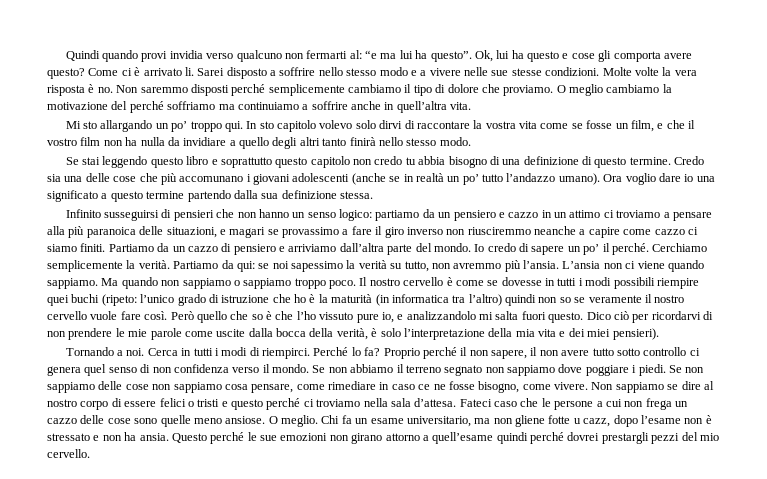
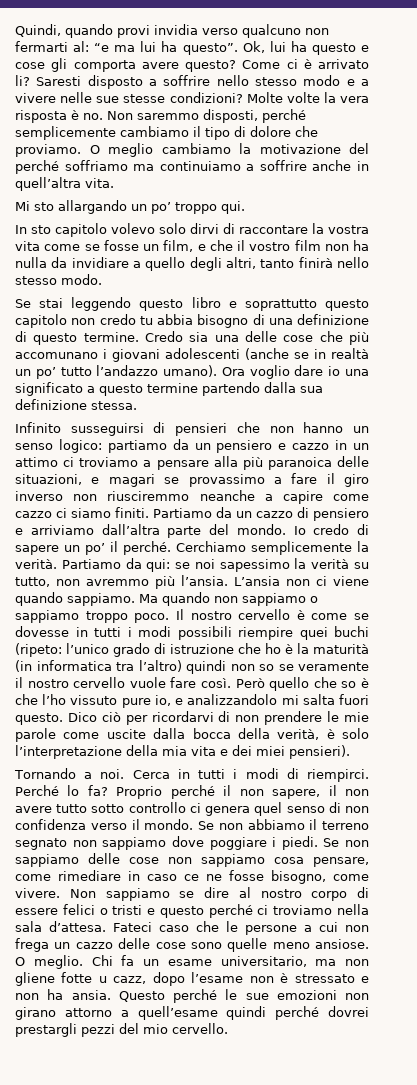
- Quindi quando provi invidia verso qualcuno non fermarti al: “e ma lui ha questo”.
+ Quindi, quando provi invidia verso qualcuno non fermarti al: “e ma lui ha questo”.
- Come ci è arrivato li. Sarei disposto a soffrire nello stesso modo e a vivere nelle sue stesse condizioni.
+ Come ci è arrivato li? Saresti disposto a soffrire nello stesso modo e a vivere nelle sue stesse condizioni?
- Molte volte la vera risposta è no. Non saremmo disposti perché semplicemente cambiamo il tipo di dolore che proviamo.
+ Molte volte la vera risposta è no. Non saremmo disposti, perché semplicemente cambiamo il tipo di dolore che proviamo.
- Mi sto allargando un po’ troppo qui. In sto capitolo volevo solo dirvi di raccontare la vostra vita come se fosse un film, e che il vostro film non ha nulla da invidiare a quello degli altri tanto finirà nello stesso modo.
+ Mi sto allargando un po’ troppo qui.
+ In sto capitolo volevo solo dirvi di raccontare la vostra vita come se fosse un film, e che il vostro film non ha nulla da invidiare a quello degli altri, tanto finirà nello stesso modo.

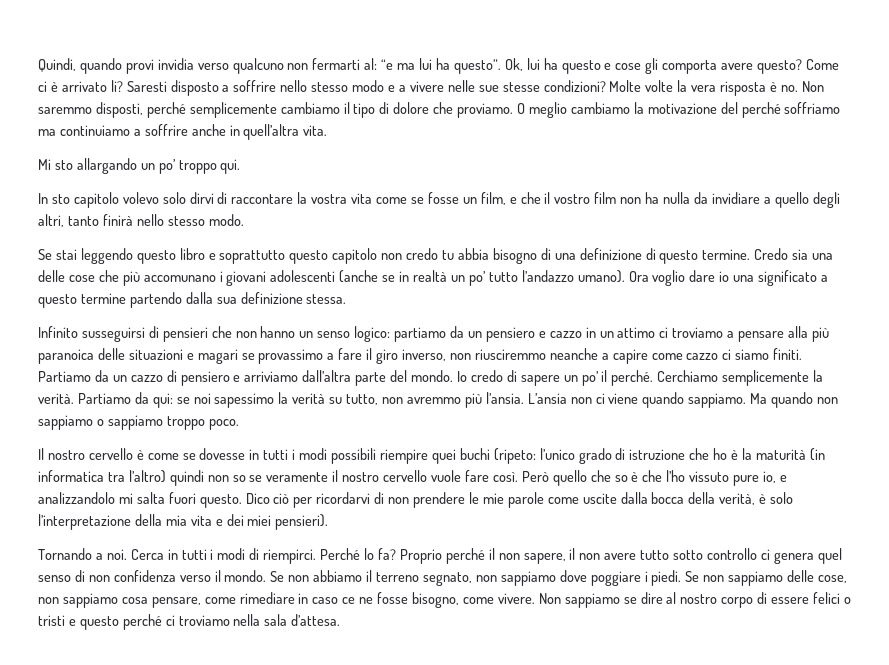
- Infinito susseguirsi di pensieri che non hanno un senso logico: partiamo da un pensiero e cazzo in un attimo ci troviamo a pensare alla più paranoica delle situazioni, e magari se provassimo a fare il giro inverso non riusciremmo neanche a capire come cazzo ci siamo finiti.
+ Infinito susseguirsi di pensieri che non hanno un senso logico: partiamo da un pensiero e cazzo in un attimo ci troviamo a pensare alla più paranoica delle situazioni e magari se provassimo a fare il giro inverso, non riusciremmo neanche a capire come cazzo ci siamo finiti.
- Ma quando non sappiamo o sappiamo troppo poco. Il nostro cervello è come se dovesse in tutti i modi possibili riempire quei buchi (ripeto: l’unico grado di istruzione che ho è la maturità (in informatica tra l’altro) quindi non so se veramente il nostro cervello vuole fare così.
+ Ma quando non sappiamo o sappiamo troppo poco.
+ Il nostro cervello è come se dovesse in tutti i modi possibili riempire quei buchi (ripeto: l’unico grado di istruzione che ho è la maturità (in informatica tra l’altro) quindi non so se veramente il nostro cervello vuole fare così.
- Se non abbiamo il terreno segnato non sappiamo dove poggiare i piedi.
+ Se non abbiamo il terreno segnato, non sappiamo dove poggiare i piedi.
- Se non sappiamo delle cose non sappiamo cosa pensare, come rimediare in caso ce ne fosse bisogno, come vivere.
+ Se non sappiamo delle cose, non sappiamo cosa pensare, come rimediare in caso ce ne fosse bisogno, come vivere.
- Fateci caso che le persone a cui non frega un cazzo delle cose sono quelle meno ansiose. O meglio. Chi fa un esame universitario, ma non gliene fotte u cazz, dopo l’esame non è stressato e non ha ansia. Questo perché le sue emozioni non girano attorno a quell’esame quindi perché dovrei prestargli pezzi del mio cervello.

